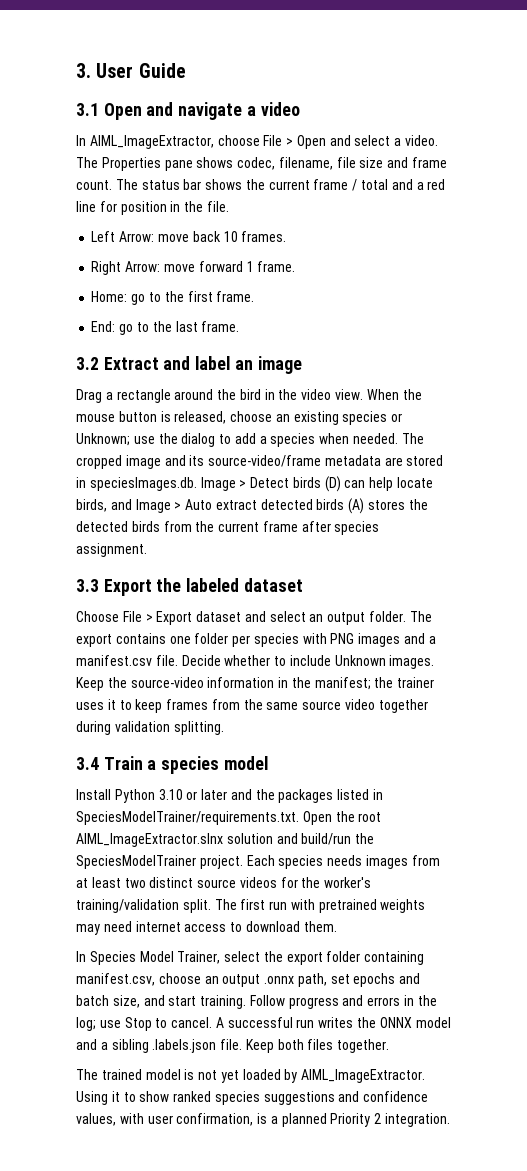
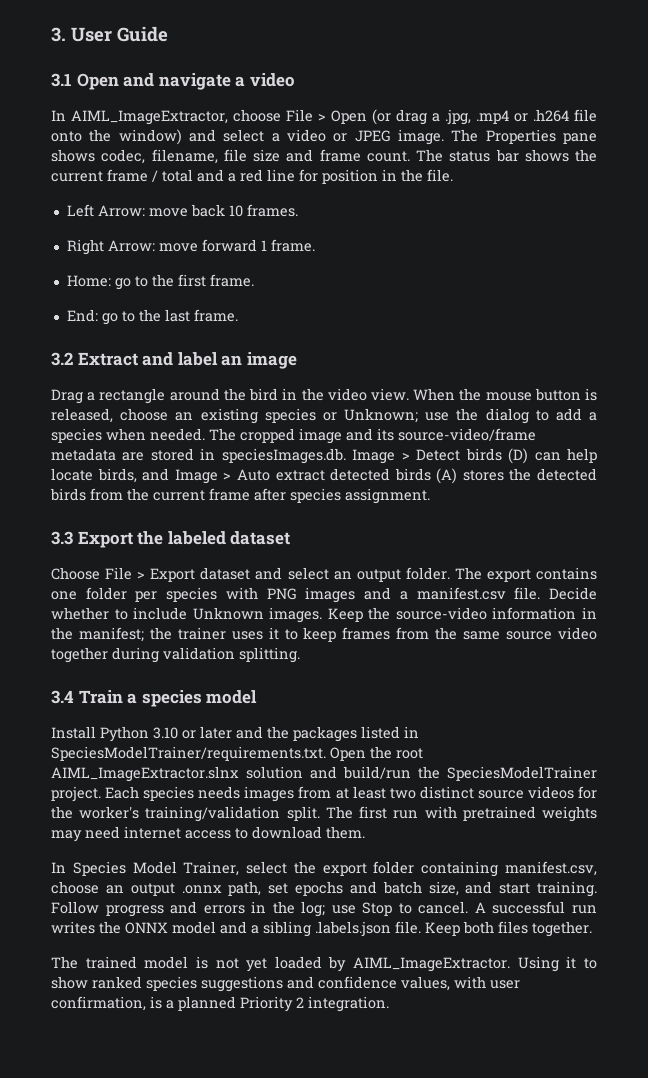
- In AIML_ImageExtractor, choose File > Open and select a video.
+ In AIML_ImageExtractor, choose File > Open (or drag a .jpg, .mp4 or .h264 file onto the window) and select a video or JPEG image.

